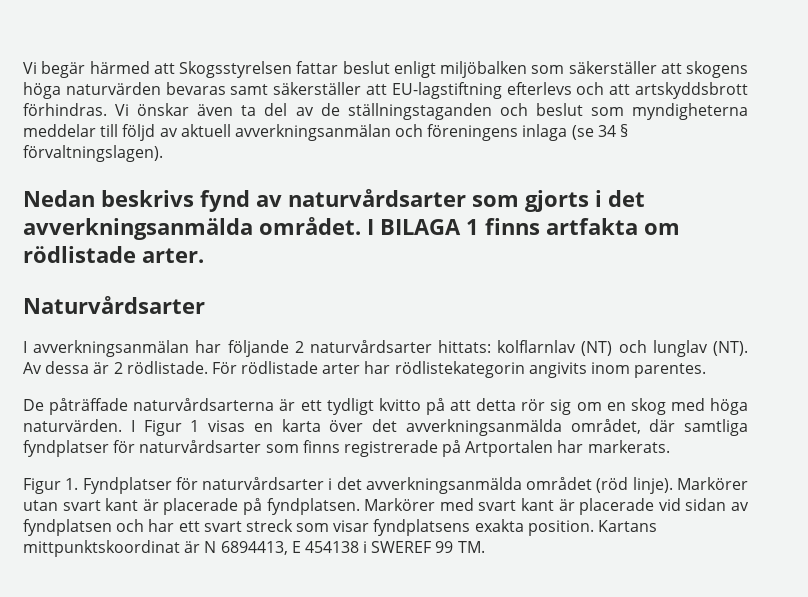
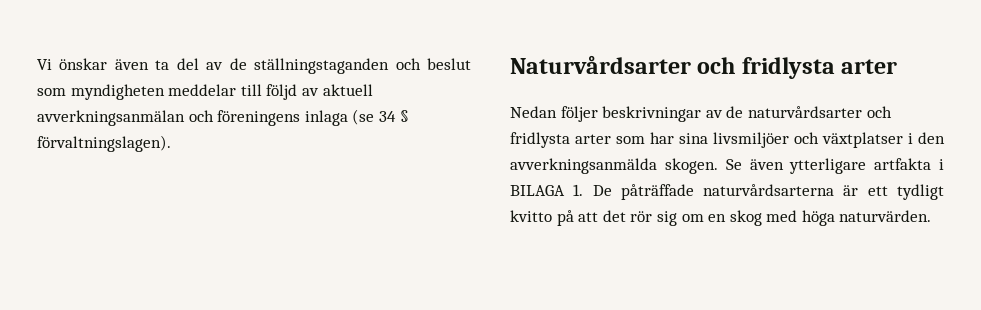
- Vi begär härmed att Skogsstyrelsen fattar beslut enligt miljöbalken som säkerställer att skogens höga naturvärden bevaras samt säkerställer att EU-lagstiftning efterlevs och att artskyddsbrott förhindras. Vi önskar även ta del av de ställningstaganden och beslut som myndigheterna meddelar till följd av aktuell avverkningsanmälan och föreningens inlaga (se 34 § förvaltningslagen).
+ Vi önskar även ta del av de ställningstaganden och beslut som myndigheten meddelar till följd av aktuell avverkningsanmälan och föreningens inlaga (se 34 § förvaltningslagen).
- Nedan beskrivs fynd av naturvårdsarter som gjorts i det avverkningsanmälda området. I BILAGA 1 finns artfakta om rödlistade arter.
- Naturvårdsarter
- I avverkningsanmälan har följande 2 naturvårdsarter hittats: kolflarnlav (NT) och lunglav (NT). Av dessa är 2 rödlistade. För rödlistade arter har rödlistekategorin angivits inom parentes.
- De påträffade naturvårdsarterna är ett tydligt kvitto på att detta rör sig om en skog med höga naturvärden. I Figur 1 visas en karta över det avverkningsanmälda området, där samtliga fyndplatser för naturvårdsarter som finns registrerade på Artportalen har markerats.
- Figur 1. Fyndplatser för naturvårdsarter i det avverkningsanmälda området (röd linje). Markörer utan svart kant är placerade på fyndplatsen. Markörer med svart kant är placerade vid sidan av fyndplatsen och har ett svart streck som visar fyndplatsens exakta position. Kartans mittpunktskoordinat är N 6894413, E 454138 i SWEREF 99 TM.
+ Naturvårdsarter och fridlysta arter
+ Nedan följer beskrivningar av de naturvårdsarter och fridlysta arter som har sina livsmiljöer och växtplatser i den avverkningsanmälda skogen. Se även ytterligare artfakta i BILAGA 1. De påträffade naturvårdsarterna är ett tydligt kvitto på att det rör sig om en skog med höga naturvärden.

